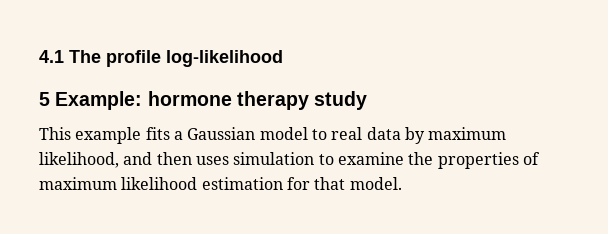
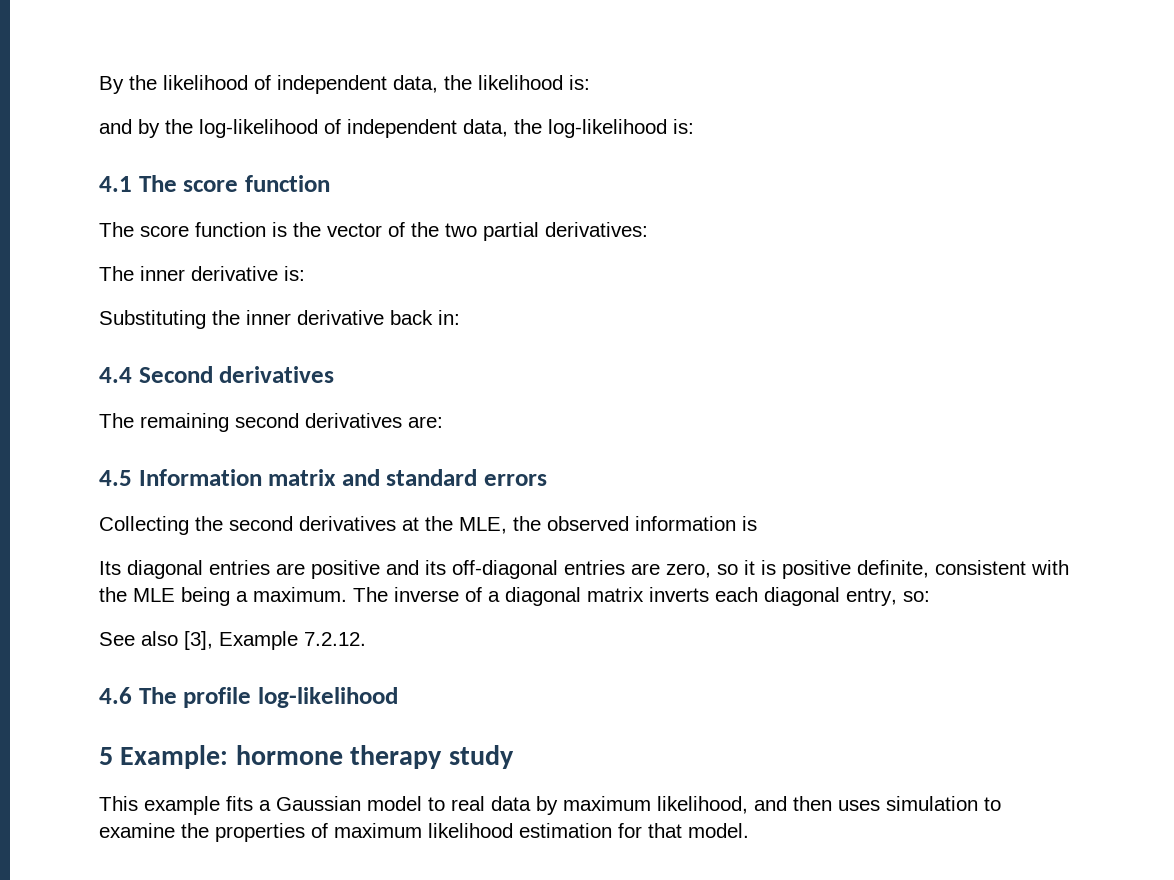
- 4.1 The profile log-likelihood
+ By the likelihood of independent data, the likelihood is:
+ and by the log-likelihood of independent data, the log-likelihood is:
+ 4.1 The score function
+ The score function is the vector of the two partial derivatives:
+ The inner derivative is:
+ Substituting the inner derivative back in:
+ 4.4 Second derivatives
+ The remaining second derivatives are:
+ 4.5 Information matrix and standard errors
+ Collecting the second derivatives at the MLE, the observed information is
+ Its diagonal entries are positive and its off-diagonal entries are zero, so it is positive definite, consistent with the MLE being a maximum. The inverse of a diagonal matrix inverts each diagonal entry, so:
+ See also [3], Example 7.2.12.
+ 4.6 The profile log-likelihood

